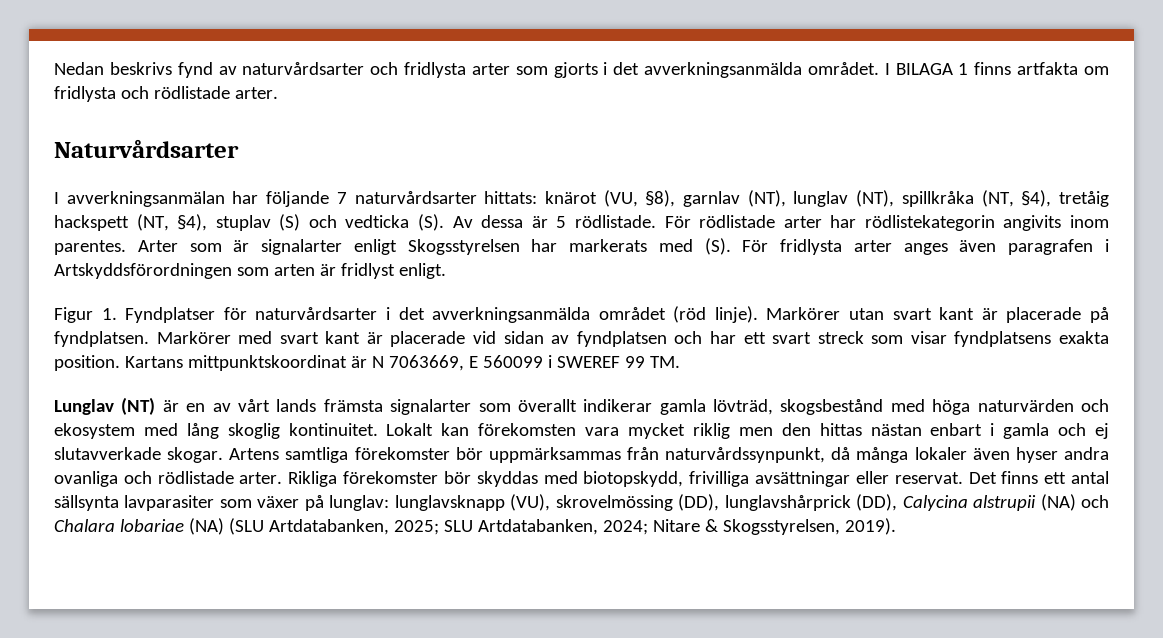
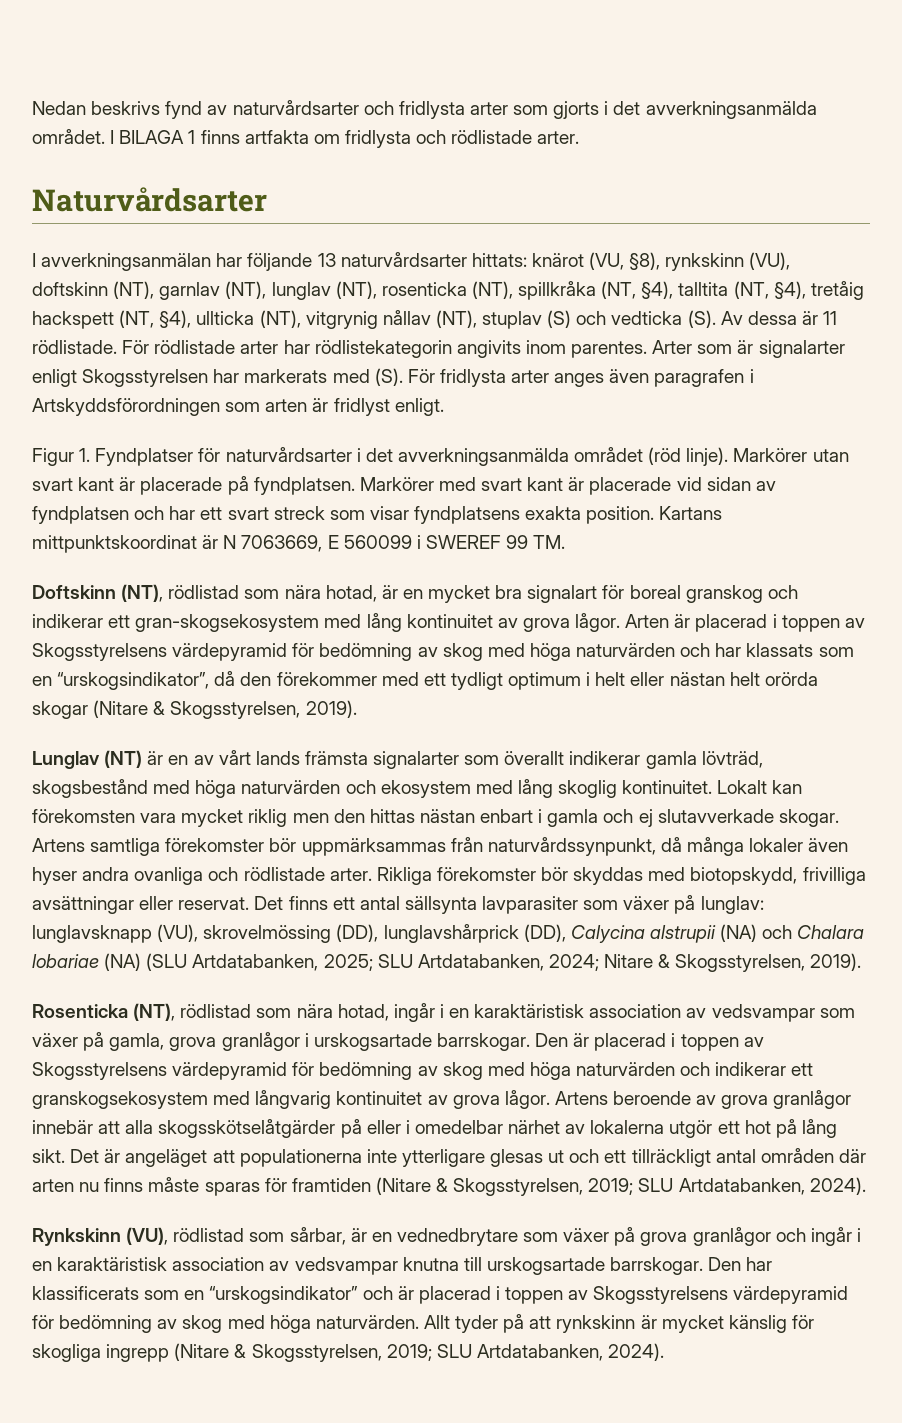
- I avverkningsanmälan har följande 7 naturvårdsarter hittats: knärot (VU, §8), garnlav (NT), lunglav (NT), spillkråka (NT, §4), tretåig hackspett (NT, §4), stuplav (S) och vedticka (S). Av dessa är 5 rödlistade.
+ I avverkningsanmälan har följande 13 naturvårdsarter hittats: knärot (VU, §8), rynkskinn (VU), doftskinn (NT), garnlav (NT), lunglav (NT), rosenticka (NT), spillkråka (NT, §4), talltita (NT, §4), tretåig hackspett (NT, §4), ullticka (NT), vitgrynig nållav (NT), stuplav (S) och vedticka (S). Av dessa är 11 rödlistade.
+ Doftskinn (NT), rödlistad som nära hotad, är en mycket bra signalart för boreal granskog och indikerar ett gran-skogsekosystem med lång kontinuitet av grova lågor. Arten är placerad i toppen av Skogsstyrelsens värdepyramid för bedömning av skog med höga naturvärden och har klassats som en “urskogsindikator”, då den förekommer med ett tydligt optimum i helt eller nästan helt orörda skogar (Nitare & Skogsstyrelsen, 2019).
+ Rosenticka (NT), rödlistad som nära hotad, ingår i en karaktäristisk association av vedsvampar som växer på gamla, grova granlågor i urskogsartade barrskogar. Den är placerad i toppen av Skogsstyrelsens värdepyramid för bedömning av skog med höga naturvärden och indikerar ett granskogsekosystem med långvarig kontinuitet av grova lågor. Artens beroende av grova granlågor innebär att alla skogsskötselåtgärder på eller i omedelbar närhet av lokalerna utgör ett hot på lång sikt. Det är angeläget att populationerna inte ytterligare glesas ut och ett tillräckligt antal områden där arten nu finns måste sparas för framtiden (Nitare & Skogsstyrelsen, 2019; SLU Artdatabanken, 2024).
+ Rynkskinn (VU), rödlistad som sårbar, är en vednedbrytare som växer på grova granlågor och ingår i en karaktäristisk association av vedsvampar knutna till urskogsartade barrskogar. Den har klassificerats som en “urskogsindikator” och är placerad i toppen av Skogsstyrelsens värdepyramid för bedömning av skog med höga naturvärden. Allt tyder på att rynkskinn är mycket känslig för skogliga ingrepp (Nitare & Skogsstyrelsen, 2019; SLU Artdatabanken, 2024).

